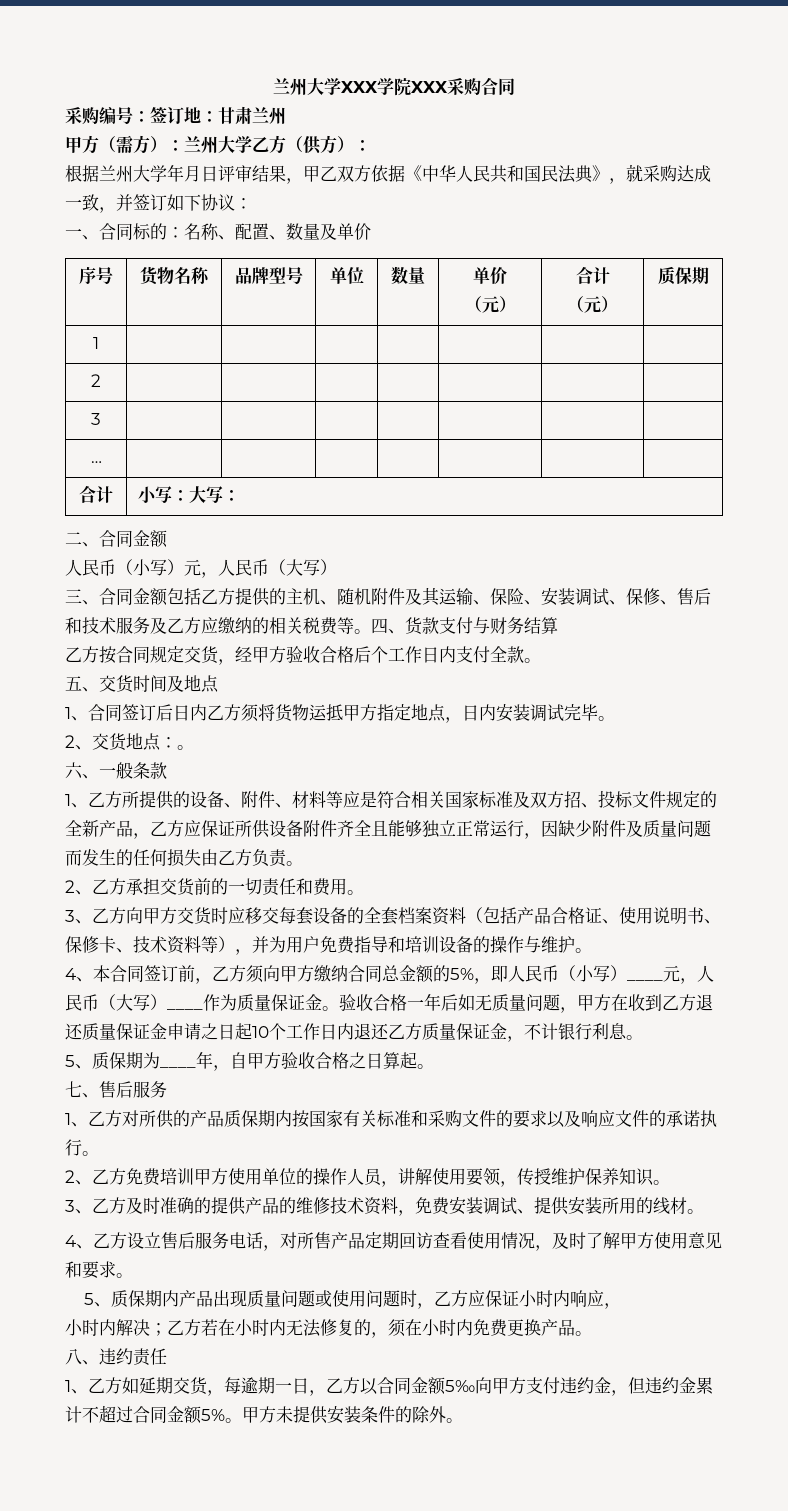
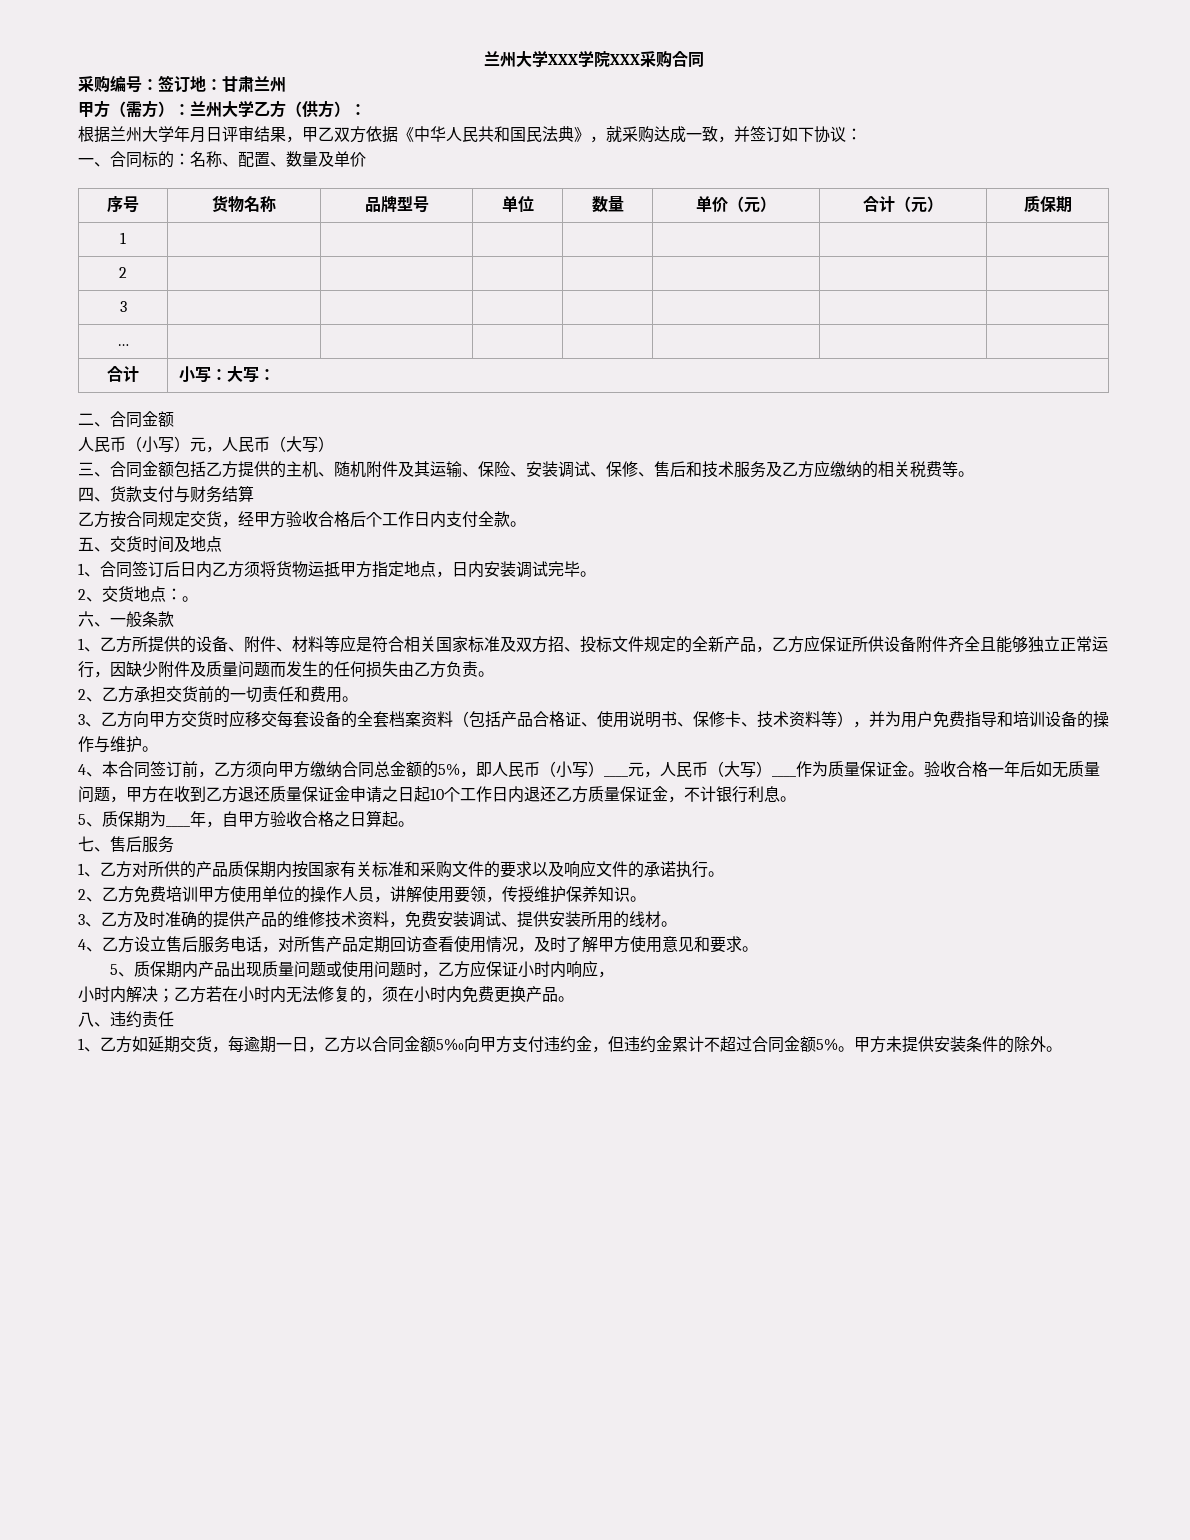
- 三、合同金额包括乙方提供的主机、随机附件及其运输、保险、安装调试、保修、售后和技术服务及乙方应缴纳的相关税费等。四、货款支付与财务结算
+ 三、合同金额包括乙方提供的主机、随机附件及其运输、保险、安装调试、保修、售后和技术服务及乙方应缴纳的相关税费等。
+ 四、货款支付与财务结算

